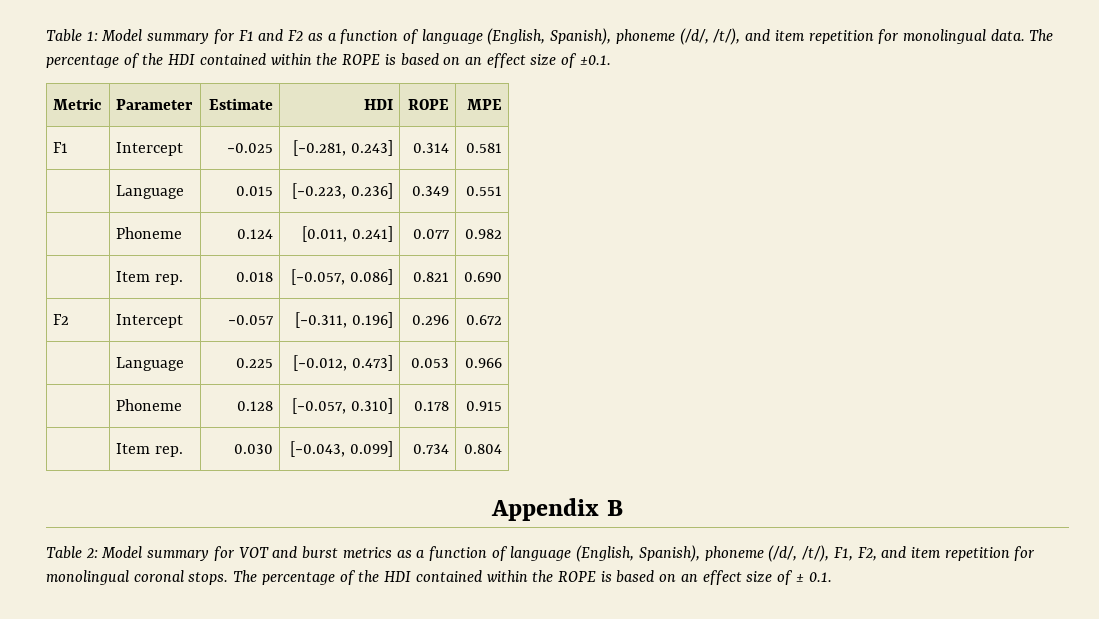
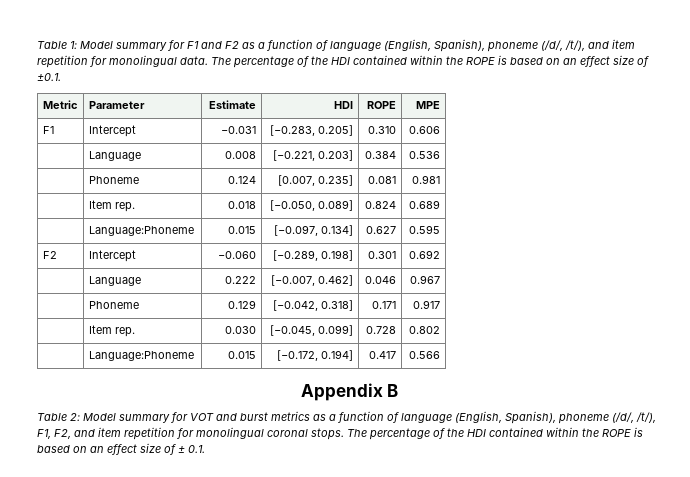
- F1 | Intercept | −0.025 | [−0.281, 0.243] | 0.314 | 0.581
- | Language | 0.015 | [−0.223, 0.236] | 0.349 | 0.551
- | Phoneme | 0.124 | [0.011, 0.241] | 0.077 | 0.982
- | Item rep. | 0.018 | [−0.057, 0.086] | 0.821 | 0.690
- F2 | Intercept | −0.057 | [−0.311, 0.196] | 0.296 | 0.672
- | Language | 0.225 | [−0.012, 0.473] | 0.053 | 0.966
- | Phoneme | 0.128 | [−0.057, 0.310] | 0.178 | 0.915
+ F1 | Intercept | −0.031 | [−0.283, 0.205] | 0.310 | 0.606
+ | Language | 0.008 | [−0.221, 0.203] | 0.384 | 0.536
+ | Phoneme | 0.124 | [0.007, 0.235] | 0.081 | 0.981
+ | Item rep. | 0.018 | [−0.050, 0.089] | 0.824 | 0.689
+ | Language:Phoneme | 0.015 | [−0.097, 0.134] | 0.627 | 0.595
+ F2 | Intercept | −0.060 | [−0.289, 0.198] | 0.301 | 0.692
+ | Language | 0.222 | [−0.007, 0.462] | 0.046 | 0.967
+ | Phoneme | 0.129 | [−0.042, 0.318] | 0.171 | 0.917
- | Item rep. | 0.030 | [−0.043, 0.099] | 0.734 | 0.804
+ | Item rep. | 0.030 | [−0.045, 0.099] | 0.728 | 0.802
+ | Language:Phoneme | 0.015 | [−0.172, 0.194] | 0.417 | 0.566

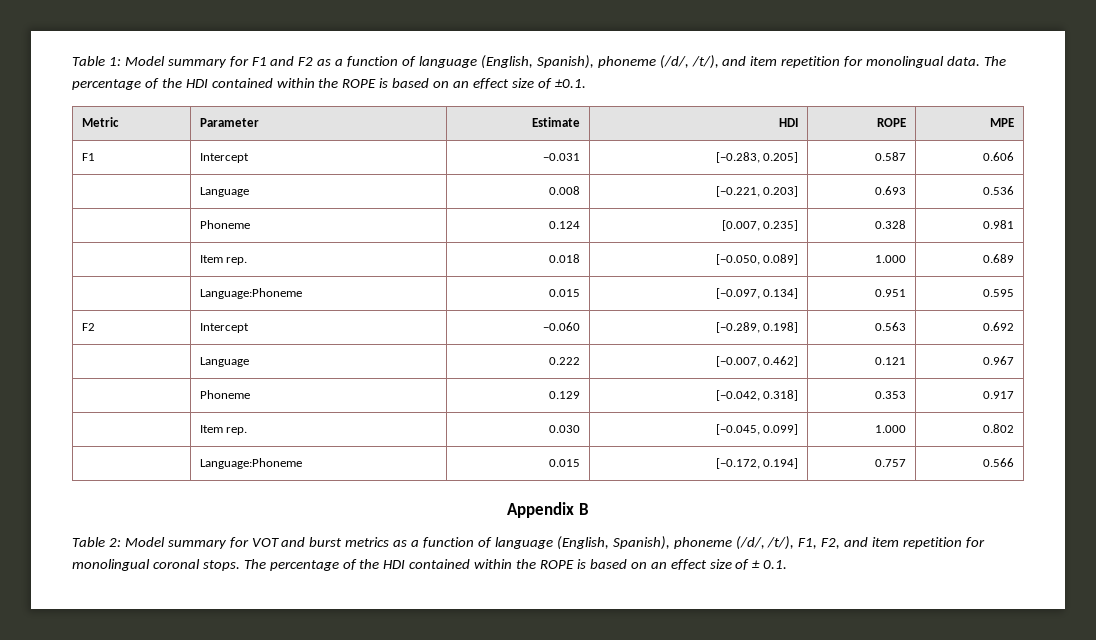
- F1 | Intercept | −0.031 | [−0.283, 0.205] | 0.310 | 0.606
+ F1 | Intercept | −0.031 | [−0.283, 0.205] | 0.587 | 0.606
- | Language | 0.008 | [−0.221, 0.203] | 0.384 | 0.536
+ | Language | 0.008 | [−0.221, 0.203] | 0.693 | 0.536
- | Phoneme | 0.124 | [0.007, 0.235] | 0.081 | 0.981
+ | Phoneme | 0.124 | [0.007, 0.235] | 0.328 | 0.981
- | Item rep. | 0.018 | [−0.050, 0.089] | 0.824 | 0.689
+ | Item rep. | 0.018 | [−0.050, 0.089] | 1.000 | 0.689
- | Language:Phoneme | 0.015 | [−0.097, 0.134] | 0.627 | 0.595
+ | Language:Phoneme | 0.015 | [−0.097, 0.134] | 0.951 | 0.595
- F2 | Intercept | −0.060 | [−0.289, 0.198] | 0.301 | 0.692
+ F2 | Intercept | −0.060 | [−0.289, 0.198] | 0.563 | 0.692
- | Language | 0.222 | [−0.007, 0.462] | 0.046 | 0.967
+ | Language | 0.222 | [−0.007, 0.462] | 0.121 | 0.967
- | Phoneme | 0.129 | [−0.042, 0.318] | 0.171 | 0.917
+ | Phoneme | 0.129 | [−0.042, 0.318] | 0.353 | 0.917
- | Item rep. | 0.030 | [−0.045, 0.099] | 0.728 | 0.802
+ | Item rep. | 0.030 | [−0.045, 0.099] | 1.000 | 0.802
- | Language:Phoneme | 0.015 | [−0.172, 0.194] | 0.417 | 0.566
+ | Language:Phoneme | 0.015 | [−0.172, 0.194] | 0.757 | 0.566

